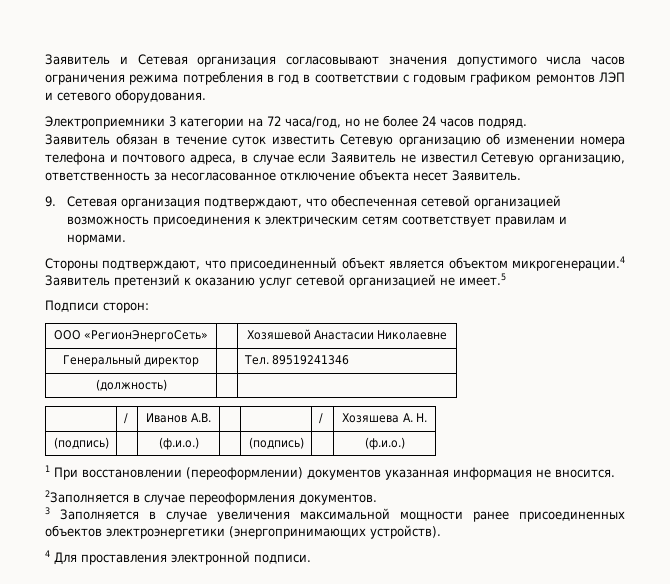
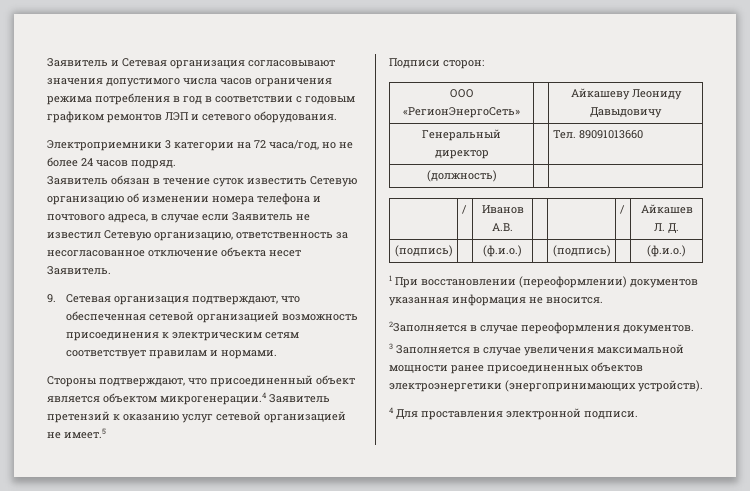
- ООО «РегионЭнергоСеть» | | Хозяшевой Анастасии Николаевне
+ ООО «РегионЭнергоСеть» | | Айкашеву Леониду Давыдовичу
- Генеральный директор | | Тел. 89519241346
+ Генеральный директор | | Тел. 89091013660
- | / | Иванов А.В. | | | / | Хозяшева А. Н.
+ | / | Иванов А.В. | | | / | Айкашев Л. Д.

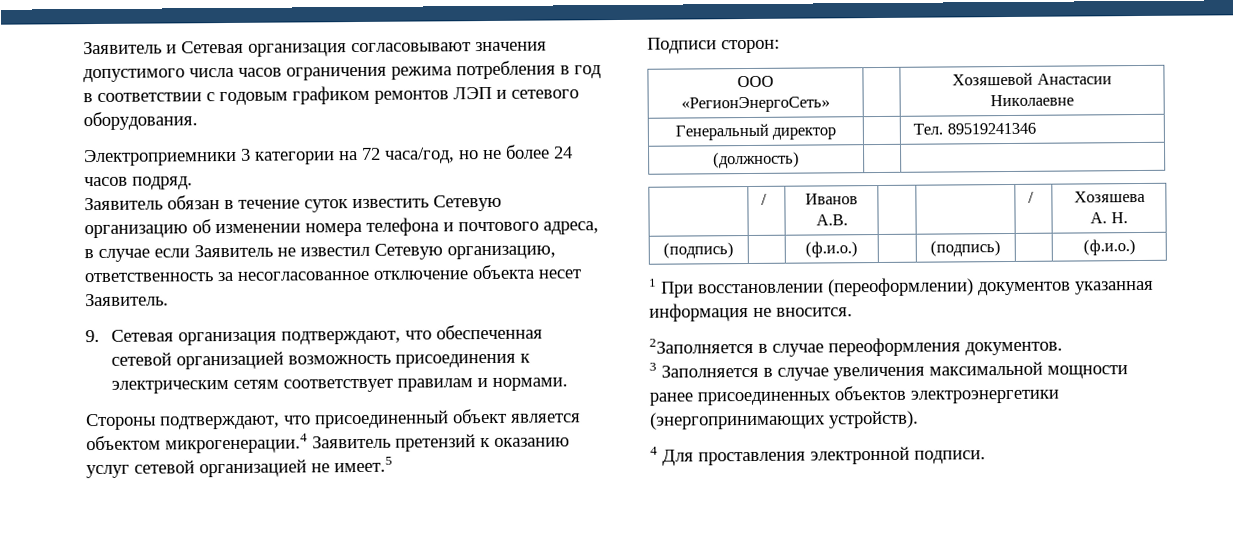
- ООО «РегионЭнергоСеть» | | Айкашеву Леониду Давыдовичу
+ ООО «РегионЭнергоСеть» | | Хозяшевой Анастасии Николаевне
- Генеральный директор | | Тел. 89091013660
+ Генеральный директор | | Тел. 89519241346
- | / | Иванов А.В. | | | / | Айкашев Л. Д.
+ | / | Иванов А.В. | | | / | Хозяшева А. Н.

